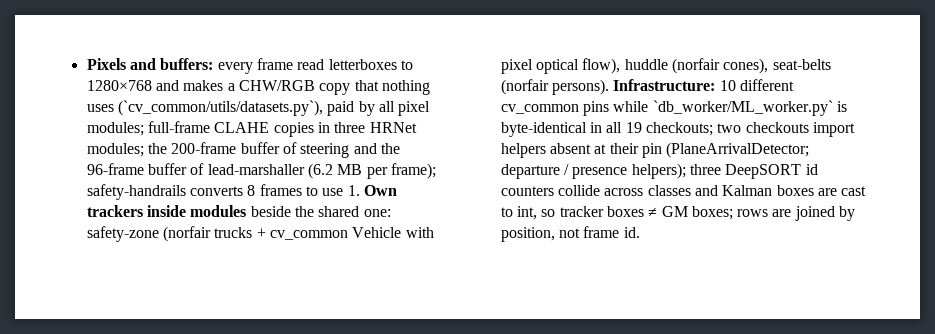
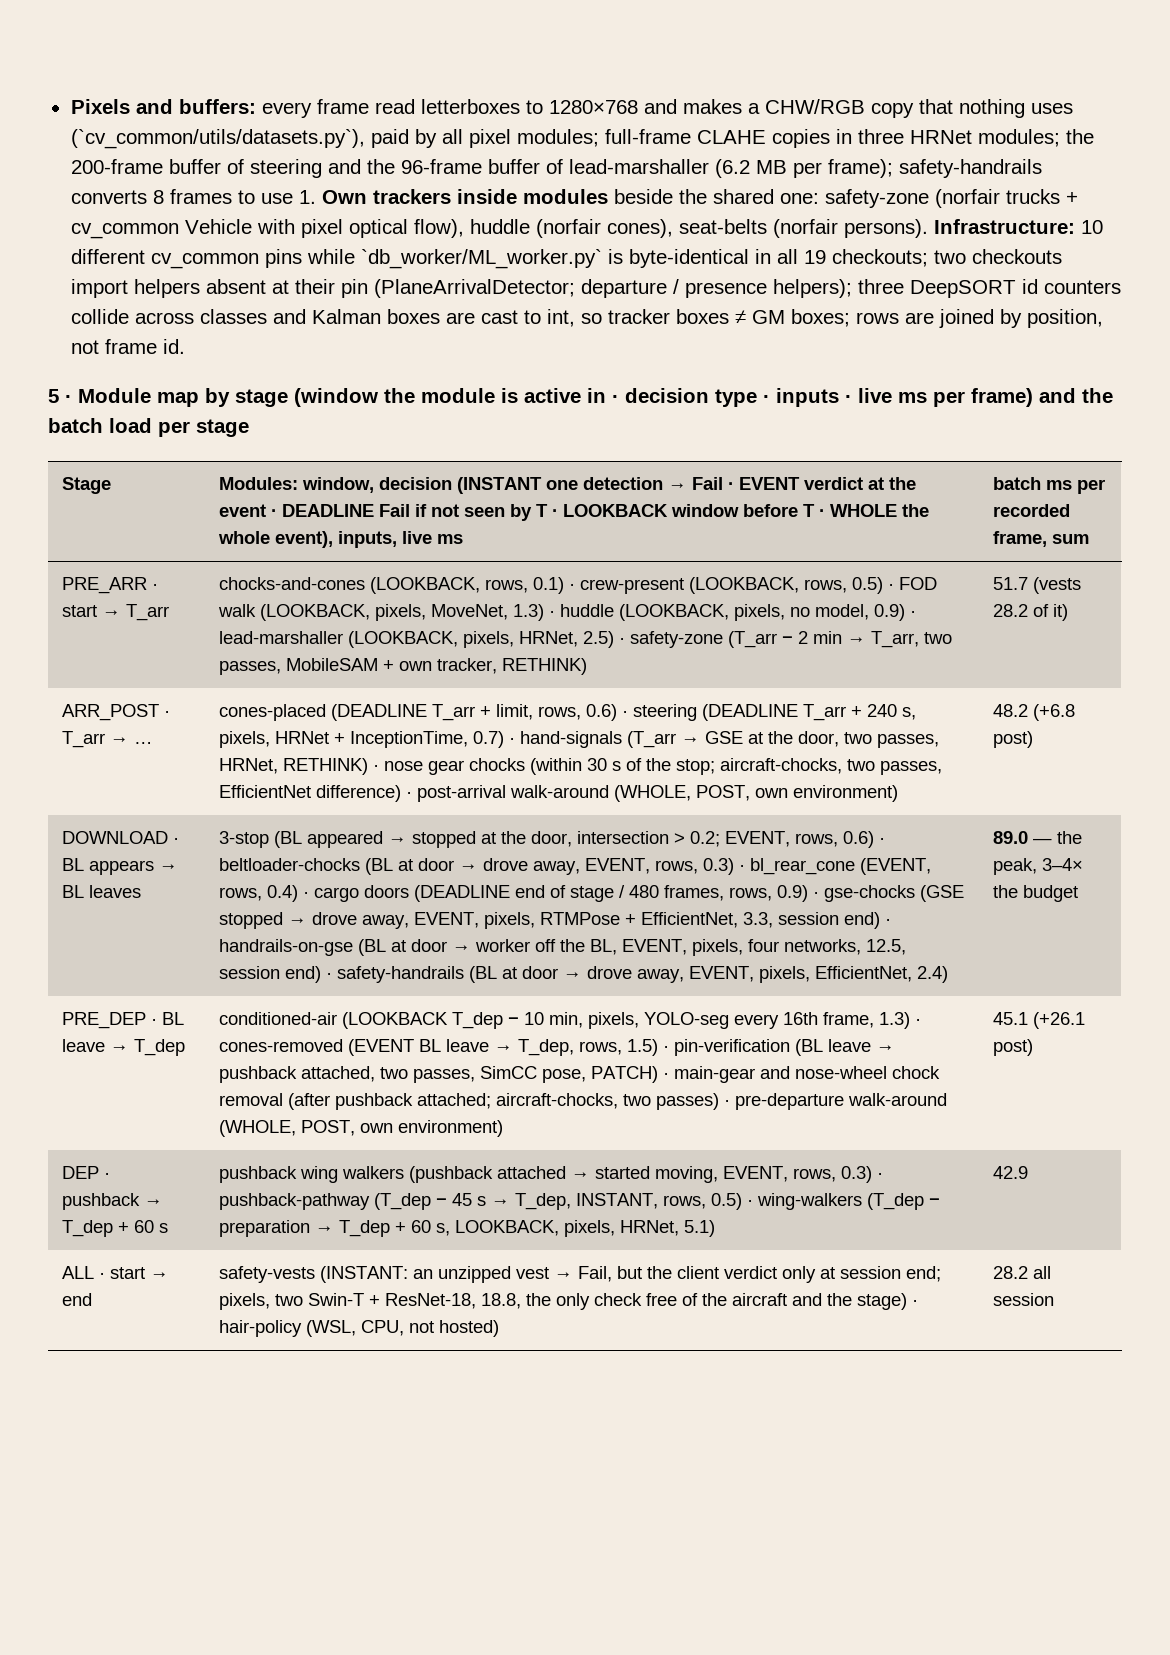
+ 5 · Module map by stage (window the module is active in · decision type · inputs · live ms per frame) and the batch load per stage
+ Stage | Modules: window, decision (INSTANT one detection → Fail · EVENT verdict at the event · DEADLINE Fail if not seen by T · LOOKBACK window before T · WHOLE the whole event), inputs, live ms | batch ms per recorded frame, sum
+ PRE_ARR · start → T_arr | chocks-and-cones (LOOKBACK, rows, 0.1) · crew-present (LOOKBACK, rows, 0.5) · FOD walk (LOOKBACK, pixels, MoveNet, 1.3) · huddle (LOOKBACK, pixels, no model, 0.9) · lead-marshaller (LOOKBACK, pixels, HRNet, 2.5) · safety-zone (T_arr − 2 min → T_arr, two passes, MobileSAM + own tracker, RETHINK) | 51.7 (vests 28.2 of it)
+ ARR_POST · T_arr → … | cones-placed (DEADLINE T_arr + limit, rows, 0.6) · steering (DEADLINE T_arr + 240 s, pixels, HRNet + InceptionTime, 0.7) · hand-signals (T_arr → GSE at the door, two passes, HRNet, RETHINK) · nose gear chocks (within 30 s of the stop; aircraft-chocks, two passes, EfficientNet difference) · post-arrival walk-around (WHOLE, POST, own environment) | 48.2 (+6.8 post)
+ DOWNLOAD · BL appears → BL leaves | 3-stop (BL appeared → stopped at the door, intersection > 0.2; EVENT, rows, 0.6) · beltloader-chocks (BL at door → drove away, EVENT, rows, 0.3) · bl_rear_cone (EVENT, rows, 0.4) · cargo doors (DEADLINE end of stage / 480 frames, rows, 0.9) · gse-chocks (GSE stopped → drove away, EVENT, pixels, RTMPose + EfficientNet, 3.3, session end) · handrails-on-gse (BL at door → worker off the BL, EVENT, pixels, four networks, 12.5, session end) · safety-handrails (BL at door → drove away, EVENT, pixels, EfficientNet, 2.4) | 89.0 — the peak, 3–4× the budget
+ PRE_DEP · BL leave → T_dep | conditioned-air (LOOKBACK T_dep − 10 min, pixels, YOLO-seg every 16th frame, 1.3) · cones-removed (EVENT BL leave → T_dep, rows, 1.5) · pin-verification (BL leave → pushback attached, two passes, SimCC pose, PATCH) · main-gear and nose-wheel chock removal (after pushback attached; aircraft-chocks, two passes) · pre-departure walk-around (WHOLE, POST, own environment) | 45.1 (+26.1 post)
+ DEP · pushback → T_dep + 60 s | pushback wing walkers (pushback attached → started moving, EVENT, rows, 0.3) · pushback-pathway (T_dep − 45 s → T_dep, INSTANT, rows, 0.5) · wing-walkers (T_dep − preparation → T_dep + 60 s, LOOKBACK, pixels, HRNet, 5.1) | 42.9
+ ALL · start → end | safety-vests (INSTANT: an unzipped vest → Fail, but the client verdict only at session end; pixels, two Swin-T + ResNet-18, 18.8, the only check free of the aircraft and the stage) · hair-policy (WSL, CPU, not hosted) | 28.2 all session

